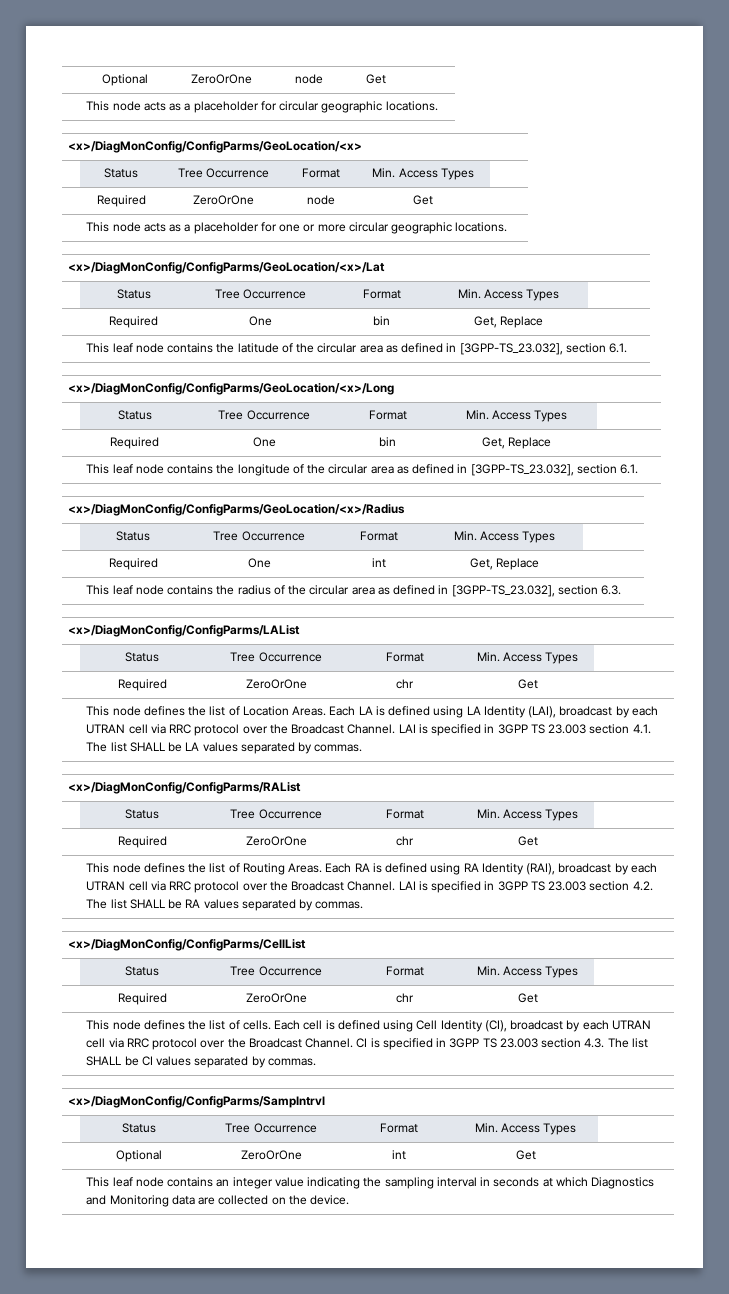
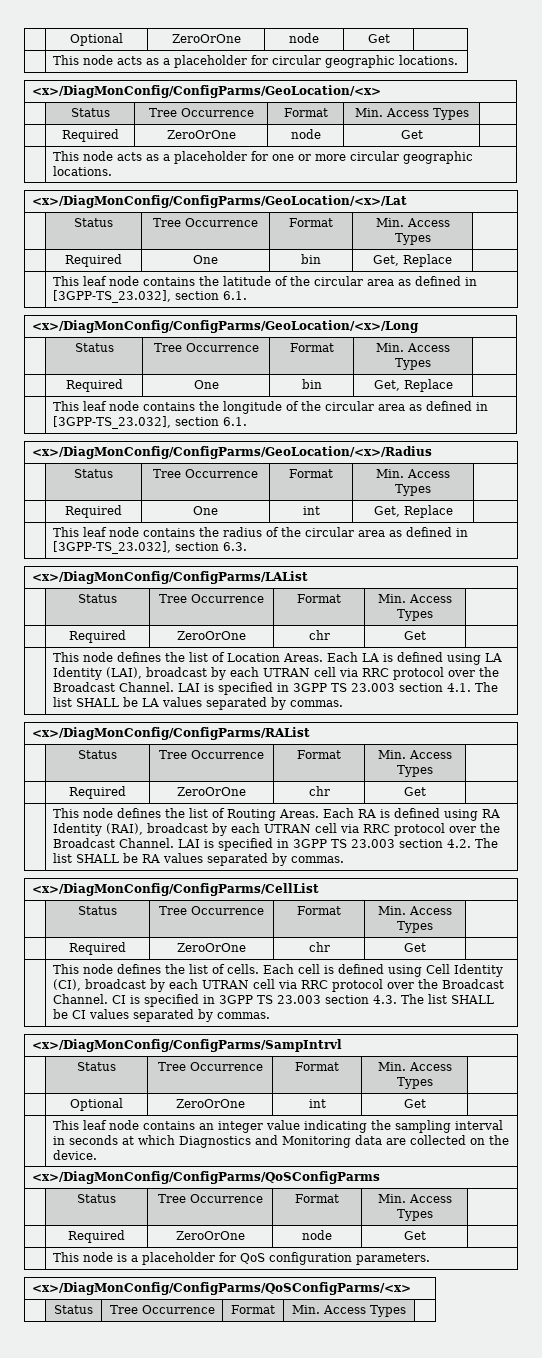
+ <x>/DiagMonConfig/ConfigParms/QoSConfigParms
+ | Status | Tree Occurrence | Format | Min. Access Types |
+ | Required | ZeroOrOne | node | Get |
+ | This node is a placeholder for QoS configuration parameters.
+ <x>/DiagMonConfig/ConfigParms/QoSConfigParms/<x>
+ | Status | Tree Occurrence | Format | Min. Access Types |

